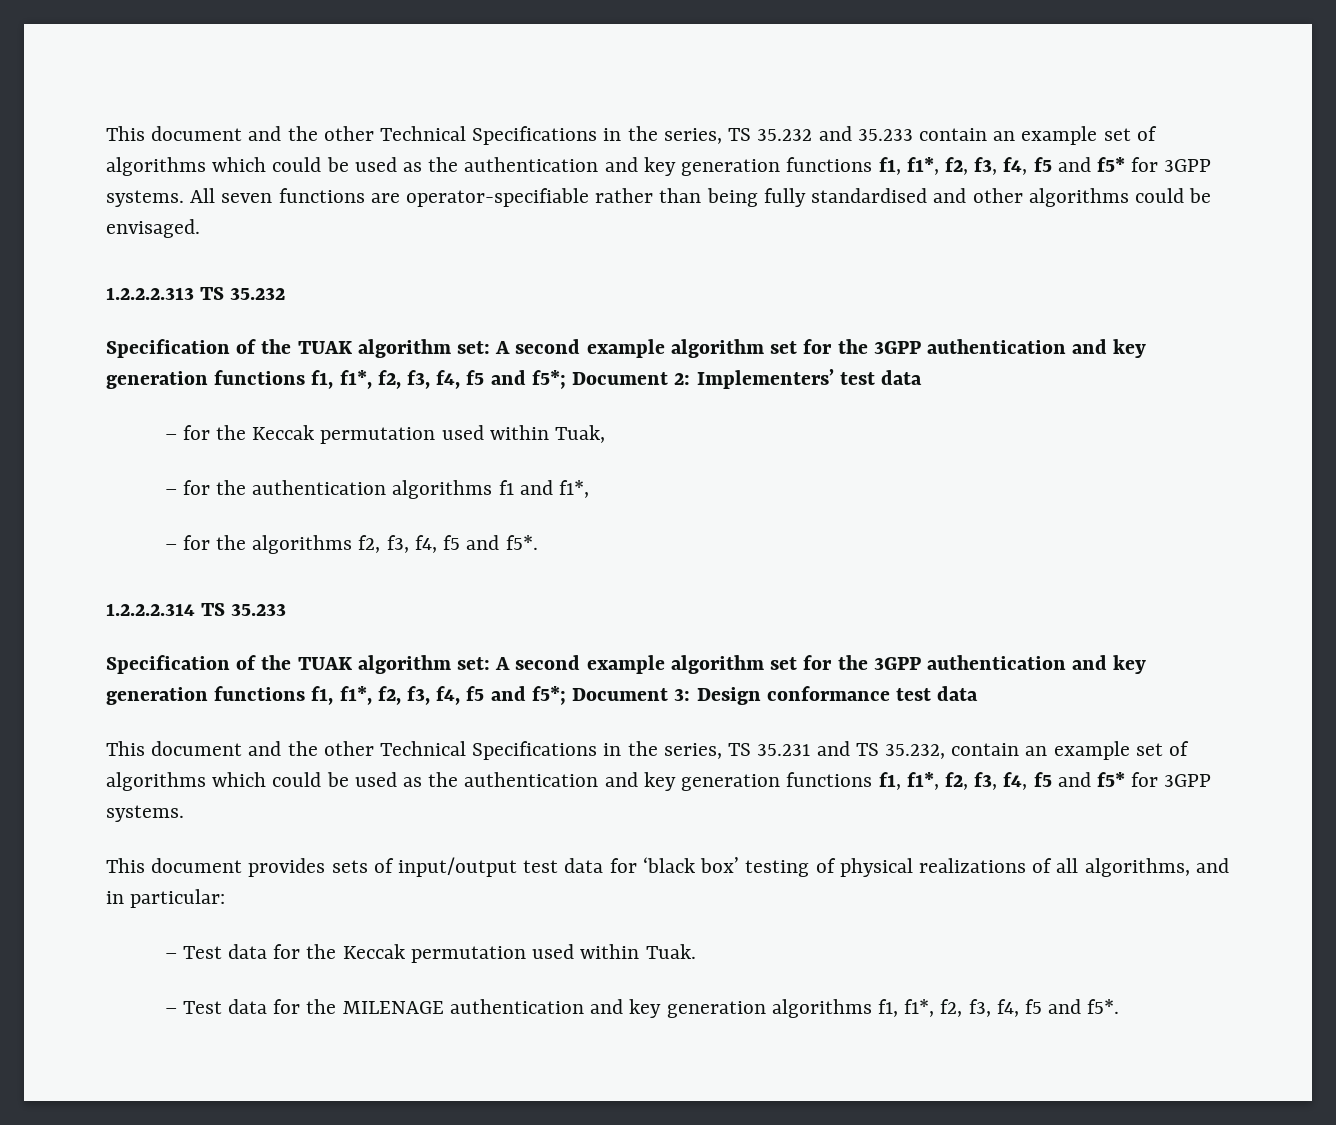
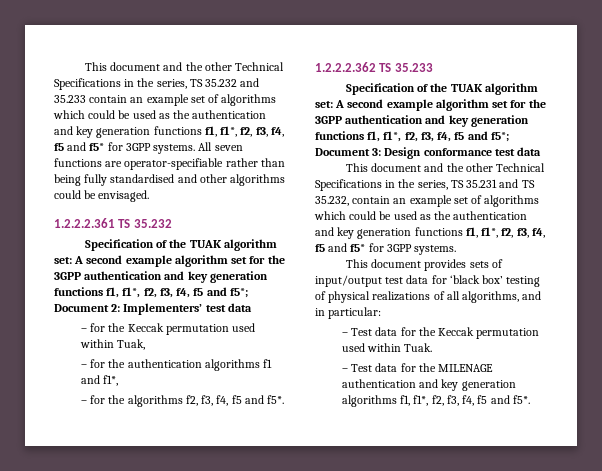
- 1.2.2.2.313 TS 35.232
+ 1.2.2.2.361 TS 35.232
- 1.2.2.2.314 TS 35.233
+ 1.2.2.2.362 TS 35.233

